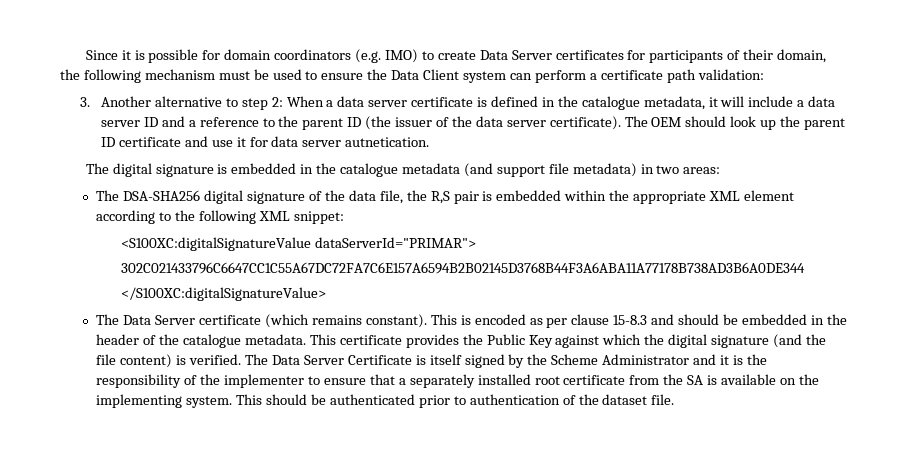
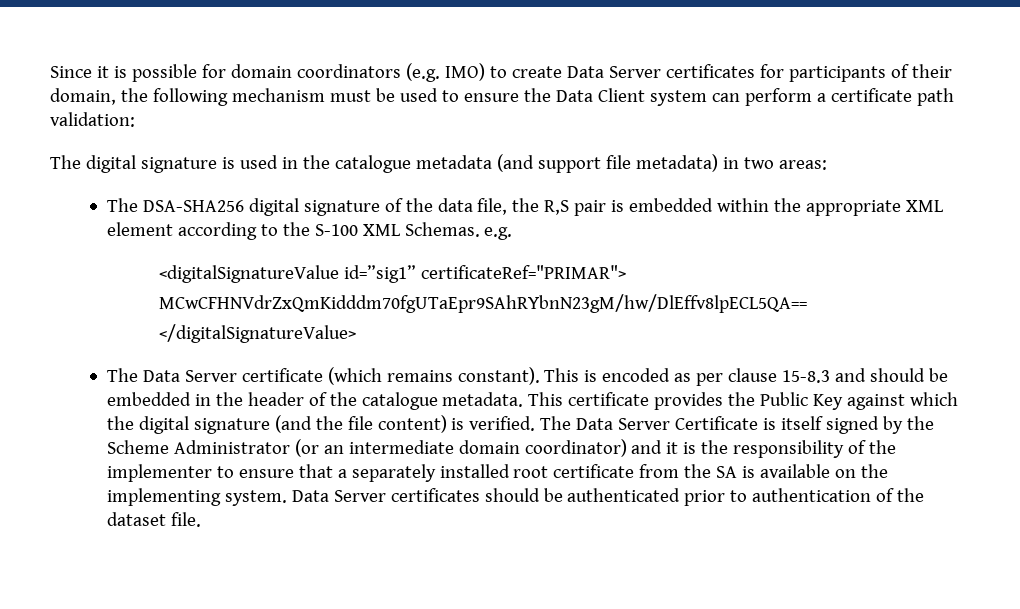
- 3. Another alternative to step 2: When a data server certificate is defined in the catalogue metadata, it will include a data server ID and a reference to the parent ID (the issuer of the data server certificate). The OEM should look up the parent ID certificate and use it for data server autnetication.
- The digital signature is embedded in the catalogue metadata (and support file metadata) in two areas:
+ The digital signature is used in the catalogue metadata (and support file metadata) in two areas:
- The DSA-SHA256 digital signature of the data file, the R,S pair is embedded within the appropriate XML element according to the following XML snippet:
- <S100XC:digitalSignatureValue dataServerId="PRIMAR">
- 302C021433796C6647CC1C55A67DC72FA7C6E157A6594B2B02145D3768B44F3A6ABA11A77178B738AD3B6A0DE344
- </S100XC:digitalSignatureValue>
+ The DSA-SHA256 digital signature of the data file, the R,S pair is embedded within the appropriate XML element according to the S-100 XML Schemas. e.g.
+ <digitalSignatureValue id=”sig1” certificateRef="PRIMAR">
+ MCwCFHNVdrZxQmKidddm70fgUTaEpr9SAhRYbnN23gM/hw/DlEffv8lpECL5QA==
+ </digitalSignatureValue>
- The Data Server Certificate is itself signed by the Scheme Administrator and it is the responsibility of the implementer to ensure that a separately installed root certificate from the SA is available on the implementing system.
+ The Data Server Certificate is itself signed by the Scheme Administrator (or an intermediate domain coordinator) and it is the responsibility of the implementer to ensure that a separately installed root certificate from the SA is available on the implementing system.
- This should be authenticated prior to authentication of the dataset file.
+ Data Server certificates should be authenticated prior to authentication of the dataset file.

